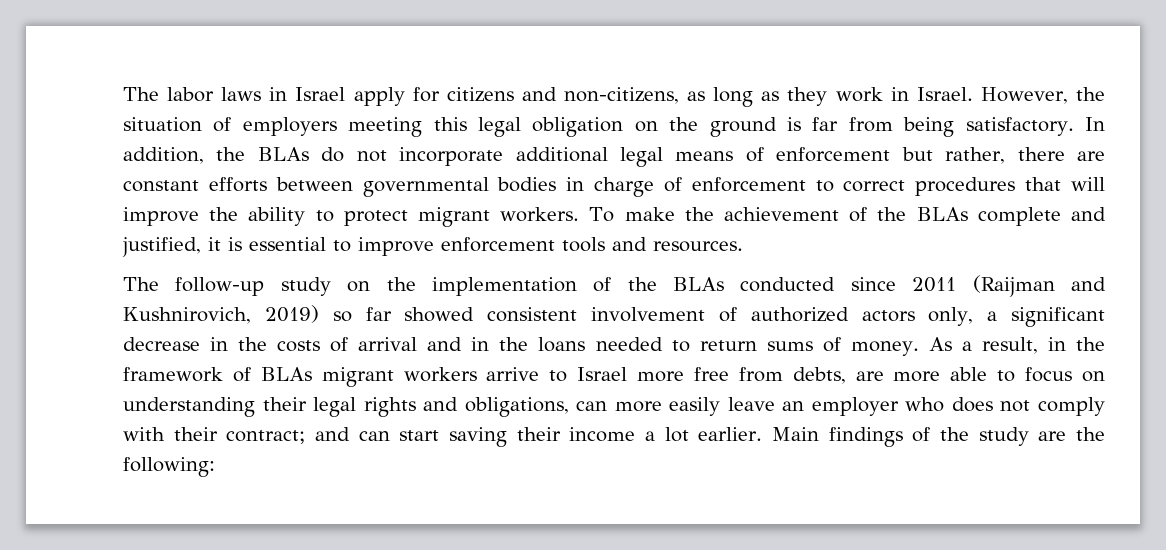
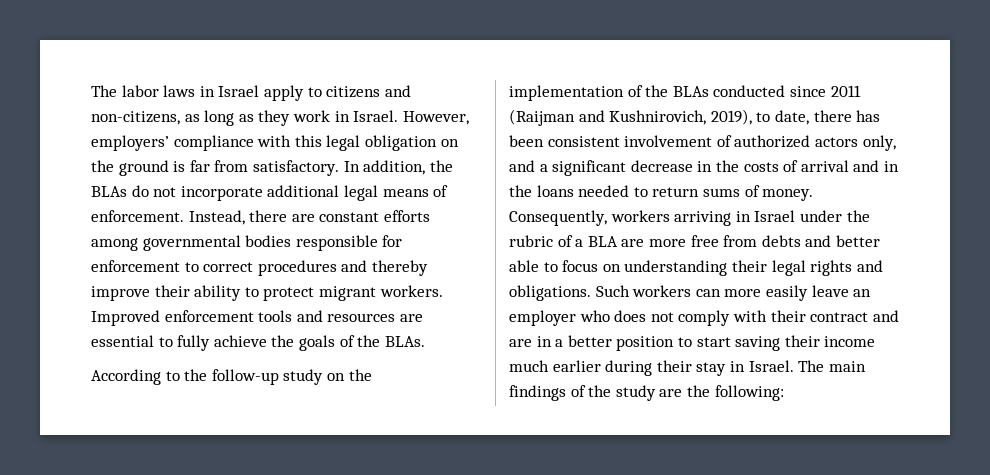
- The labor laws in Israel apply for citizens and non-citizens, as long as they work in Israel.
+ The labor laws in Israel apply to citizens and non-citizens, as long as they work in Israel.
- However, the situation of employers meeting this legal obligation on the ground is far from being satisfactory.
+ However, employers’ compliance with this legal obligation on the ground is far from satisfactory.
- In addition, the BLAs do not incorporate additional legal means of enforcement but rather, there are constant efforts between governmental bodies in charge of enforcement to correct procedures that will improve the ability to protect migrant workers.
+ In addition, the BLAs do not incorporate additional legal means of enforcement. Instead, there are constant efforts among governmental bodies responsible for enforcement to correct procedures and thereby improve their ability to protect migrant workers.
- To make the achievement of the BLAs complete and justified, it is essential to improve enforcement tools and resources.
- The follow-up study on the implementation of the BLAs conducted since 2011 (Raijman and Kushnirovich, 2019) so far showed consistent involvement of authorized actors only, a significant decrease in the costs of arrival and in the loans needed to return sums of money.
+ Improved enforcement tools and resources are essential to fully achieve the goals of the BLAs.
+ According to the follow-up study on the implementation of the BLAs conducted since 2011 (Raijman and Kushnirovich, 2019), to date, there has been consistent involvement of authorized actors only, and a significant decrease in the costs of arrival and in the loans needed to return sums of money.
- As a result, in the framework of BLAs migrant workers arrive to Israel more free from debts, are more able to focus on understanding their legal rights and obligations, can more easily leave an employer who does not comply with their contract; and can start saving their income a lot earlier. Main findings of the study are the following:
+ Consequently, workers arriving in Israel under the rubric of a BLA are more free from debts and better able to focus on understanding their legal rights and obligations. Such workers can more easily leave an employer who does not comply with their contract and are in a better position to start saving their income much earlier during their stay in Israel. The main findings of the study are the following:

